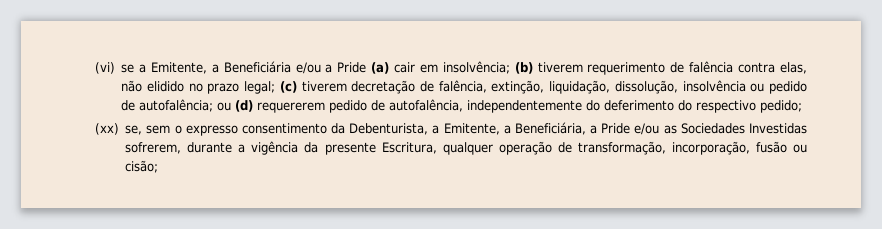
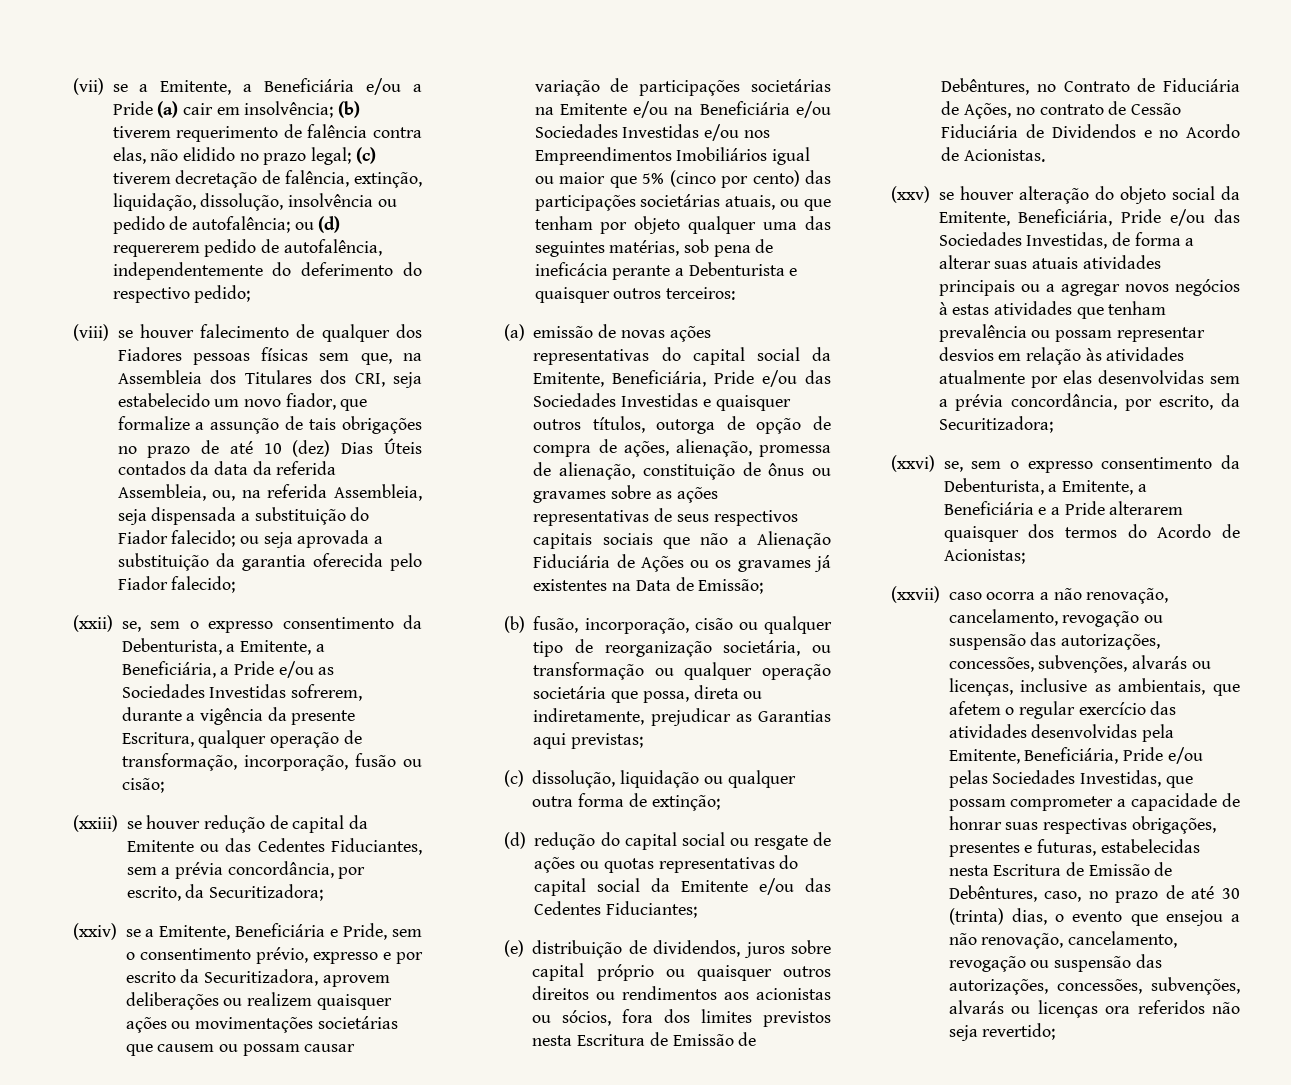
- (vi) se a Emitente, a Beneficiária e/ou a Pride (a) cair em insolvência; (b) tiverem requerimento de falência contra elas, não elidido no prazo legal; (c) tiverem decretação de falência, extinção, liquidação, dissolução, insolvência ou pedido de autofalência; ou (d) requererem pedido de autofalência, independentemente do deferimento do respectivo pedido;
+ (vii) se a Emitente, a Beneficiária e/ou a Pride (a) cair em insolvência; (b) tiverem requerimento de falência contra elas, não elidido no prazo legal; (c) tiverem decretação de falência, extinção, liquidação, dissolução, insolvência ou pedido de autofalência; ou (d) requererem pedido de autofalência, independentemente do deferimento do respectivo pedido;
- (xx) se, sem o expresso consentimento da Debenturista, a Emitente, a Beneficiária, a Pride e/ou as Sociedades Investidas sofrerem, durante a vigência da presente Escritura, qualquer operação de transformação, incorporação, fusão ou cisão;
+ (viii) se houver falecimento de qualquer dos Fiadores pessoas físicas sem que, na Assembleia dos Titulares dos CRI, seja estabelecido um novo fiador, que formalize a assunção de tais obrigações no prazo de até 10 (dez) Dias Úteis contados da data da referida Assembleia, ou, na referida Assembleia, seja dispensada a substituição do Fiador falecido; ou seja aprovada a substituição da garantia oferecida pelo Fiador falecido;
+ (xxii) se, sem o expresso consentimento da Debenturista, a Emitente, a Beneficiária, a Pride e/ou as Sociedades Investidas sofrerem, durante a vigência da presente Escritura, qualquer operação de transformação, incorporação, fusão ou cisão;
+ (xxiii) se houver redução de capital da Emitente ou das Cedentes Fiduciantes, sem a prévia concordância, por escrito, da Securitizadora;
+ (xxiv) se a Emitente, Beneficiária e Pride, sem o consentimento prévio, expresso e por escrito da Securitizadora, aprovem deliberações ou realizem quaisquer ações ou movimentações societárias que causem ou possam causar variação de participações societárias na Emitente e/ou na Beneficiária e/ou Sociedades Investidas e/ou nos Empreendimentos Imobiliários igual ou maior que 5% (cinco por cento) das participações societárias atuais, ou que tenham por objeto qualquer uma das seguintes matérias, sob pena de ineficácia perante a Debenturista e quaisquer outros terceiros:
+ (a) emissão de novas ações representativas do capital social da Emitente, Beneficiária, Pride e/ou das Sociedades Investidas e quaisquer outros títulos, outorga de opção de compra de ações, alienação, promessa de alienação, constituição de ônus ou gravames sobre as ações representativas de seus respectivos capitais sociais que não a Alienação Fiduciária de Ações ou os gravames já existentes na Data de Emissão;
+ (b) fusão, incorporação, cisão ou qualquer tipo de reorganização societária, ou transformação ou qualquer operação societária que possa, direta ou indiretamente, prejudicar as Garantias aqui previstas;
+ (c) dissolução, liquidação ou qualquer outra forma de extinção;
+ (d) redução do capital social ou resgate de ações ou quotas representativas do capital social da Emitente e/ou das Cedentes Fiduciantes;
+ (e) distribuição de dividendos, juros sobre capital próprio ou quaisquer outros direitos ou rendimentos aos acionistas ou sócios, fora dos limites previstos nesta Escritura de Emissão de Debêntures, no Contrato de Fiduciária de Ações, no contrato de Cessão Fiduciária de Dividendos e no Acordo de Acionistas.
+ (xxv) se houver alteração do objeto social da Emitente, Beneficiária, Pride e/ou das Sociedades Investidas, de forma a alterar suas atuais atividades principais ou a agregar novos negócios à estas atividades que tenham prevalência ou possam representar desvios em relação às atividades atualmente por elas desenvolvidas sem a prévia concordância, por escrito, da Securitizadora;
+ (xxvi) se, sem o expresso consentimento da Debenturista, a Emitente, a Beneficiária e a Pride alterarem quaisquer dos termos do Acordo de Acionistas;
+ (xxvii) caso ocorra a não renovação, cancelamento, revogação ou suspensão das autorizações, concessões, subvenções, alvarás ou licenças, inclusive as ambientais, que afetem o regular exercício das atividades desenvolvidas pela Emitente, Beneficiária, Pride e/ou pelas Sociedades Investidas, que possam comprometer a capacidade de honrar suas respectivas obrigações, presentes e futuras, estabelecidas nesta Escritura de Emissão de Debêntures, caso, no prazo de até 30 (trinta) dias, o evento que ensejou a não renovação, cancelamento, revogação ou suspensão das autorizações, concessões, subvenções, alvarás ou licenças ora referidos não seja revertido;

